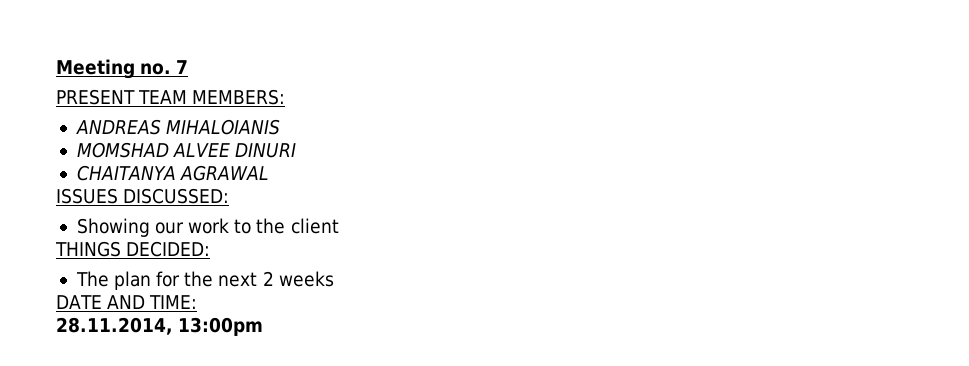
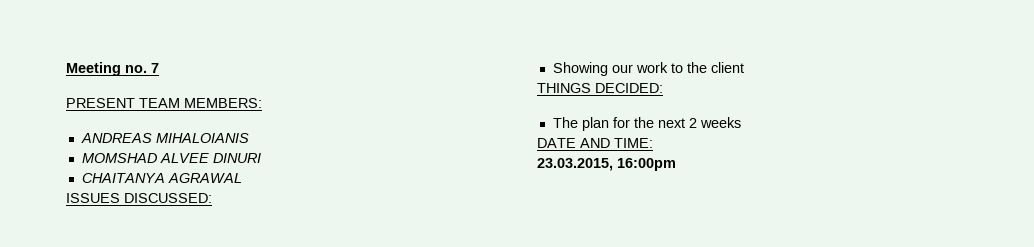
- 28.11.2014, 13:00pm
+ 23.03.2015, 16:00pm

